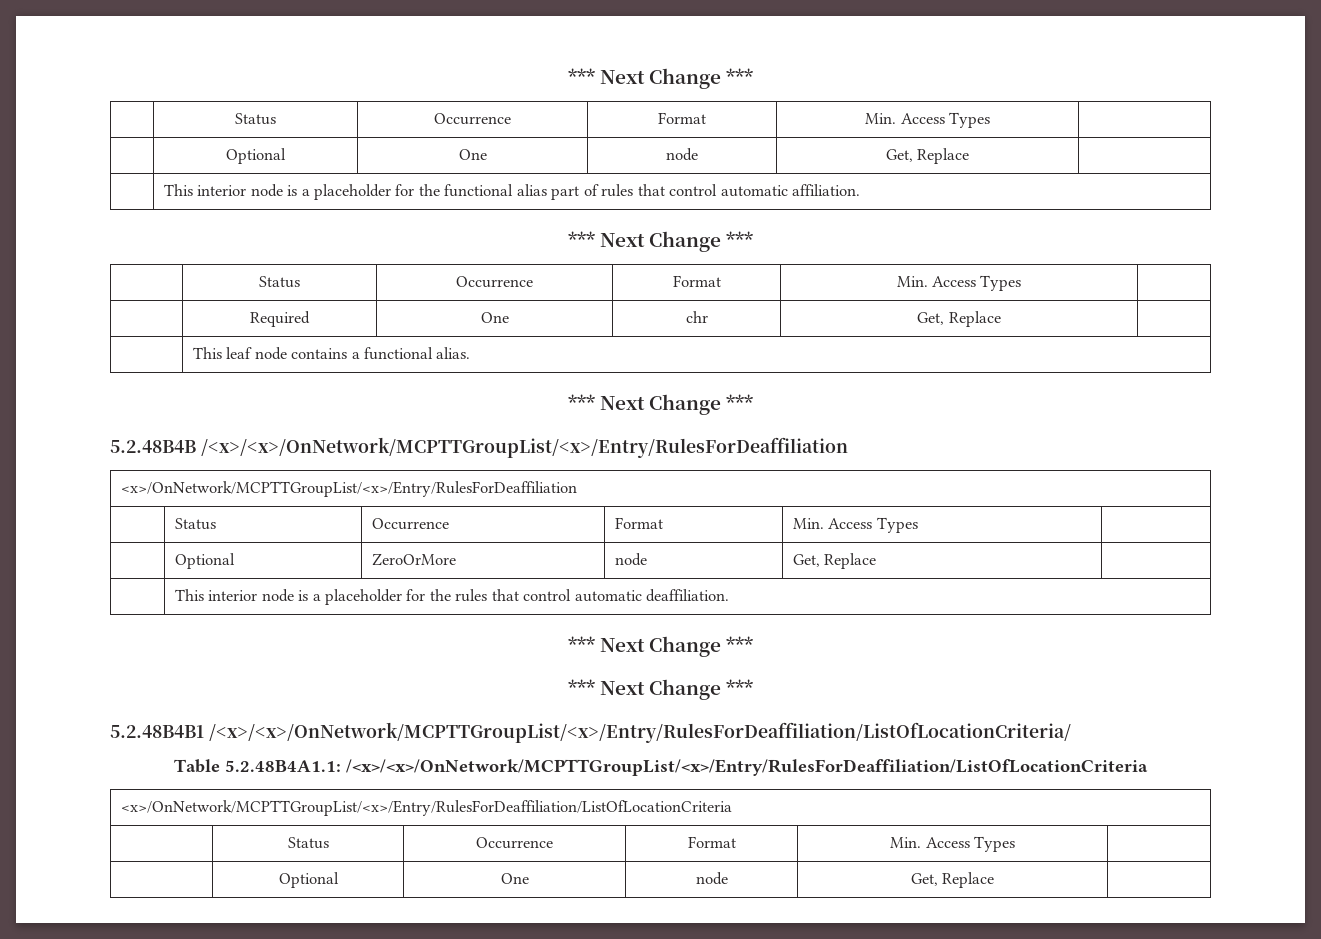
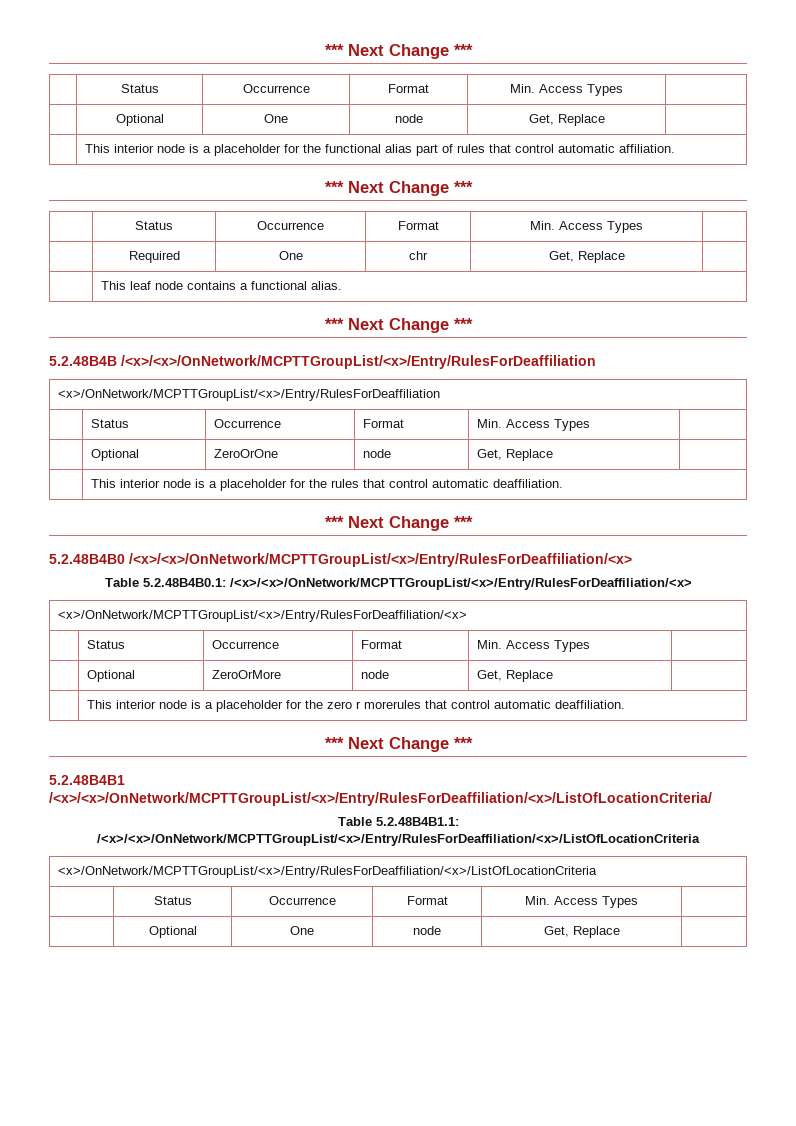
- | Optional | ZeroOrMore | node | Get, Replace |
+ | Optional | ZeroOrOne | node | Get, Replace |
+ 5.2.48B4B0 /<x>/<x>/OnNetwork/MCPTTGroupList/<x>/Entry/RulesForDeaffiliation/<x>
+ Table 5.2.48B4B0.1: /<x>/<x>/OnNetwork/MCPTTGroupList/<x>/Entry/RulesForDeaffiliation/<x>
+ <x>/OnNetwork/MCPTTGroupList/<x>/Entry/RulesForDeaffiliation/<x>
+ | Status | Occurrence | Format | Min. Access Types |
+ | Optional | ZeroOrMore | node | Get, Replace |
+ | This interior node is a placeholder for the zero r morerules that control automatic deaffiliation.
- 5.2.48B4B1 /<x>/<x>/OnNetwork/MCPTTGroupList/<x>/Entry/RulesForDeaffiliation/ListOfLocationCriteria/
- Table 5.2.48B4A1.1: /<x>/<x>/OnNetwork/MCPTTGroupList/<x>/Entry/RulesForDeaffiliation/ListOfLocationCriteria
- <x>/OnNetwork/MCPTTGroupList/<x>/Entry/RulesForDeaffiliation/ListOfLocationCriteria
+ 5.2.48B4B1 /<x>/<x>/OnNetwork/MCPTTGroupList/<x>/Entry/RulesForDeaffiliation/<x>/ListOfLocationCriteria/
+ Table 5.2.48B4B1.1: /<x>/<x>/OnNetwork/MCPTTGroupList/<x>/Entry/RulesForDeaffiliation/<x>/ListOfLocationCriteria
+ <x>/OnNetwork/MCPTTGroupList/<x>/Entry/RulesForDeaffiliation/<x>/ListOfLocationCriteria

